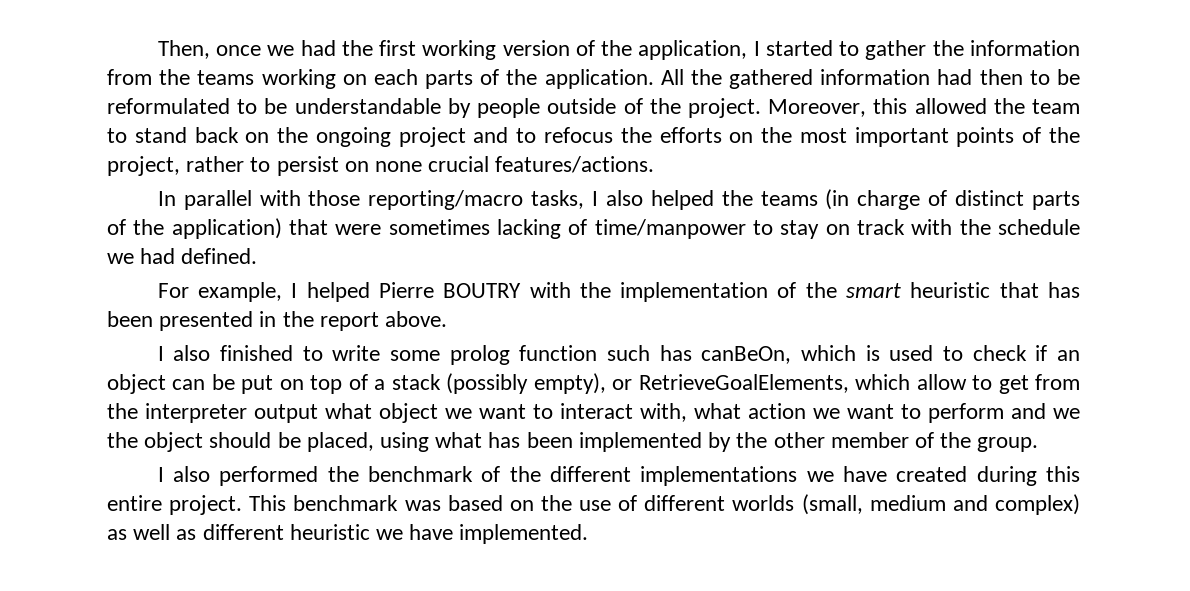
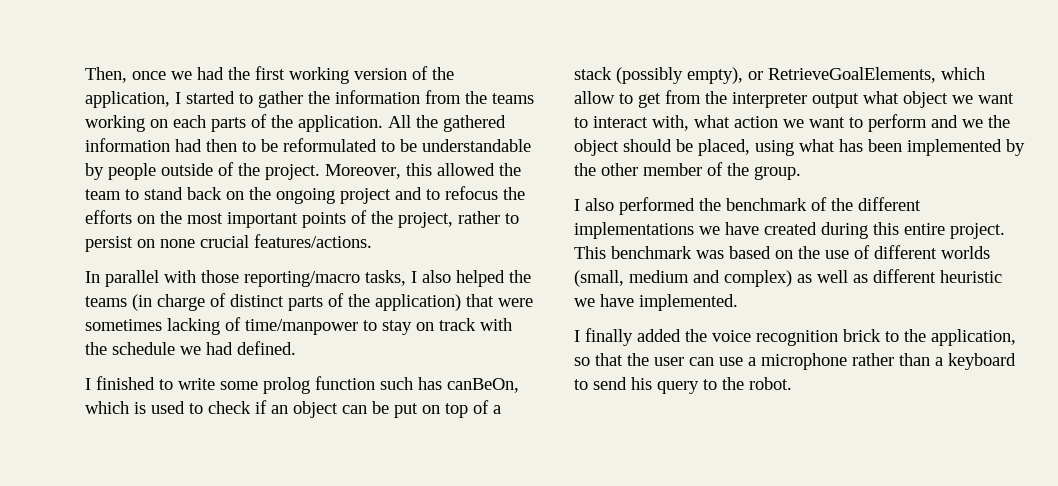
- For example, I helped Pierre BOUTRY with the implementation of the smart heuristic that has been presented in the report above.
- I also finished to write some prolog function such has canBeOn, which is used to check if an object can be put on top of a stack (possibly empty), or RetrieveGoalElements, which allow to get from the interpreter output what object we want to interact with, what action we want to perform and we the object should be placed, using what has been implemented by the other member of the group.
+ I finished to write some prolog function such has canBeOn, which is used to check if an object can be put on top of a stack (possibly empty), or RetrieveGoalElements, which allow to get from the interpreter output what object we want to interact with, what action we want to perform and we the object should be placed, using what has been implemented by the other member of the group.
+ I finally added the voice recognition brick to the application, so that the user can use a microphone rather than a keyboard to send his query to the robot.

